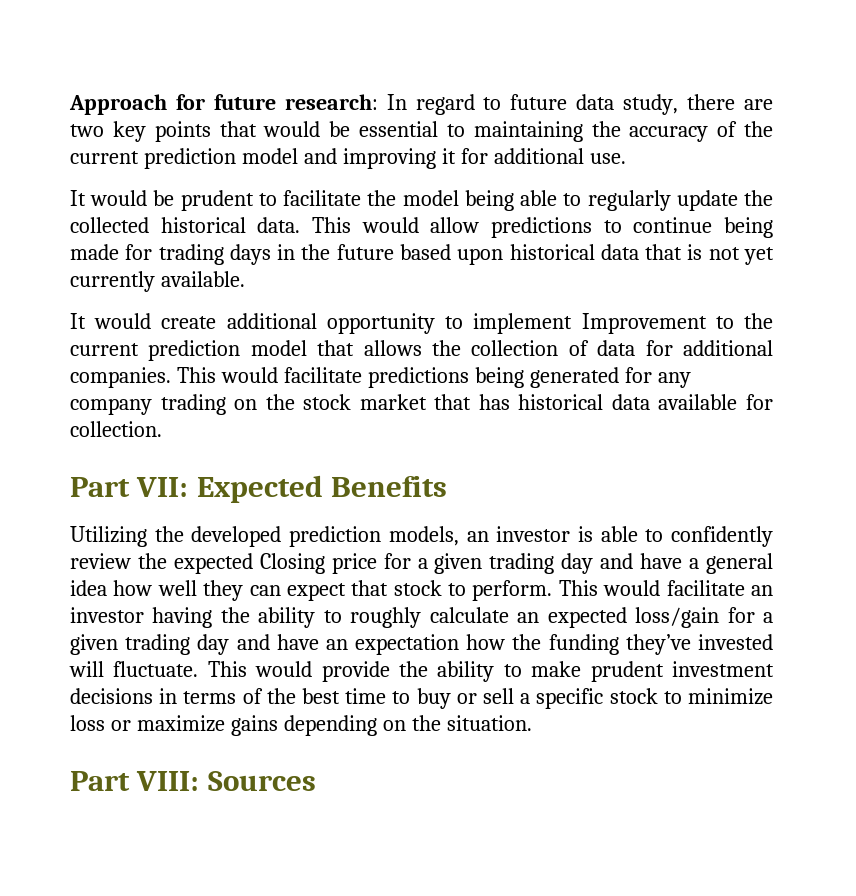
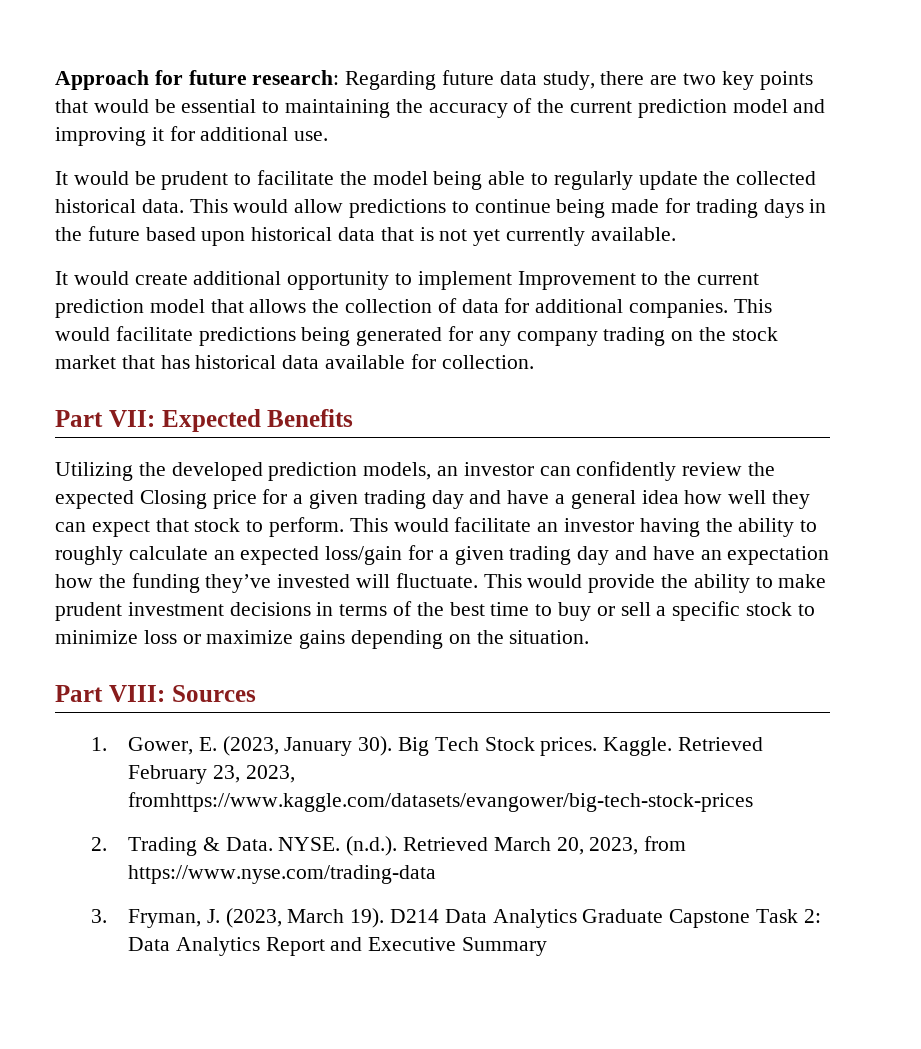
- Approach for future research: In regard to future data study, there are two key points that would be essential to maintaining the accuracy of the current prediction model and improving it for additional use.
+ Approach for future research: Regarding future data study, there are two key points that would be essential to maintaining the accuracy of the current prediction model and improving it for additional use.
- Utilizing the developed prediction models, an investor is able to confidently review the expected Closing price for a given trading day and have a general idea how well they can expect that stock to perform.
+ Utilizing the developed prediction models, an investor can confidently review the expected Closing price for a given trading day and have a general idea how well they can expect that stock to perform.
+ 1. Gower, E. (2023, January 30). Big Tech Stock prices. Kaggle. Retrieved February 23, 2023, fromhttps://www.kaggle.com/datasets/evangower/big-tech-stock-prices
+ 2. Trading & Data. NYSE. (n.d.). Retrieved March 20, 2023, from https://www.nyse.com/trading-data
+ 3. Fryman, J. (2023, March 19). D214 Data Analytics Graduate Capstone Task 2: Data Analytics Report and Executive Summary

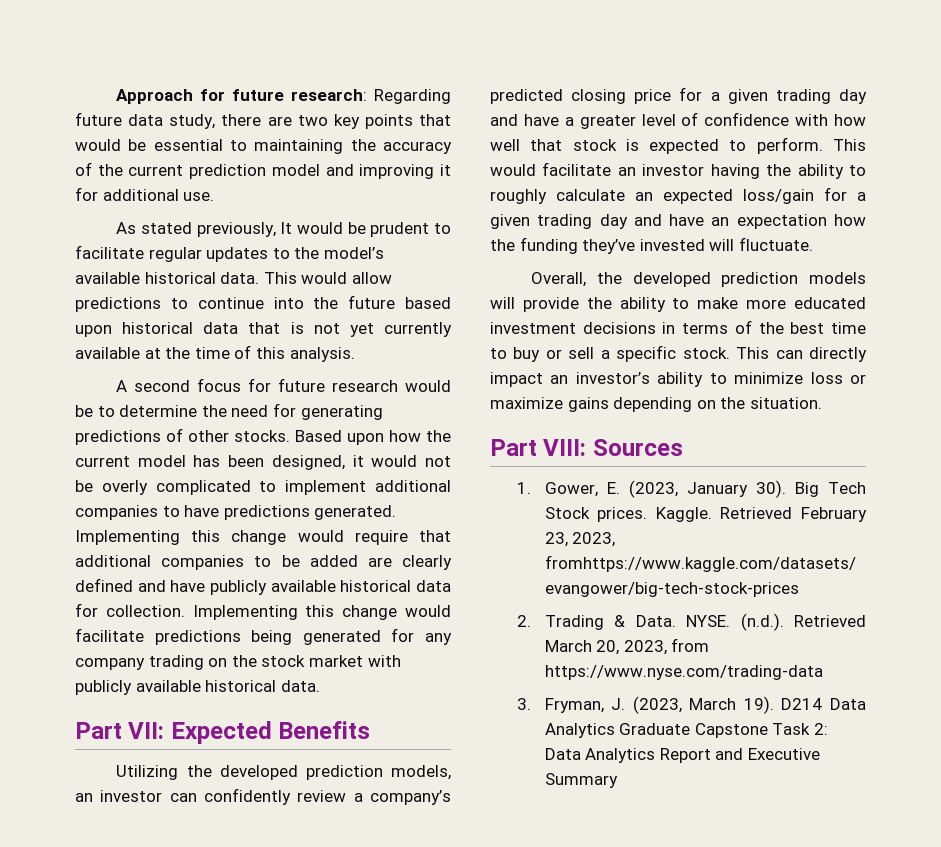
- It would be prudent to facilitate the model being able to regularly update the collected historical data.
+ As stated previously, It would be prudent to facilitate regular updates to the model’s available historical data.
- This would allow predictions to continue being made for trading days in the future based upon historical data that is not yet currently available.
- It would create additional opportunity to implement Improvement to the current prediction model that allows the collection of data for additional companies. This would facilitate predictions being generated for any company trading on the stock market that has historical data available for collection.
+ This would allow predictions to continue into the future based upon historical data that is not yet currently available at the time of this analysis.
+ A second focus for future research would be to determine the need for generating predictions of other stocks. Based upon how the current model has been designed, it would not be overly complicated to implement additional companies to have predictions generated. Implementing this change would require that additional companies to be added are clearly defined and have publicly available historical data for collection. Implementing this change would facilitate predictions being generated for any company trading on the stock market with publicly available historical data.
- Utilizing the developed prediction models, an investor can confidently review the expected Closing price for a given trading day and have a general idea how well they can expect that stock to perform.
+ Utilizing the developed prediction models, an investor can confidently review a company’s predicted closing price for a given trading day and have a greater level of confidence with how well that stock is expected to perform.
- This would facilitate an investor having the ability to roughly calculate an expected loss/gain for a given trading day and have an expectation how the funding they’ve invested will fluctuate. This would provide the ability to make prudent investment decisions in terms of the best time to buy or sell a specific stock to minimize loss or maximize gains depending on the situation.
+ This would facilitate an investor having the ability to roughly calculate an expected loss/gain for a given trading day and have an expectation how the funding they’ve invested will fluctuate.
+ Overall, the developed prediction models will provide the ability to make more educated investment decisions in terms of the best time to buy or sell a specific stock. This can directly impact an investor’s ability to minimize loss or maximize gains depending on the situation.

